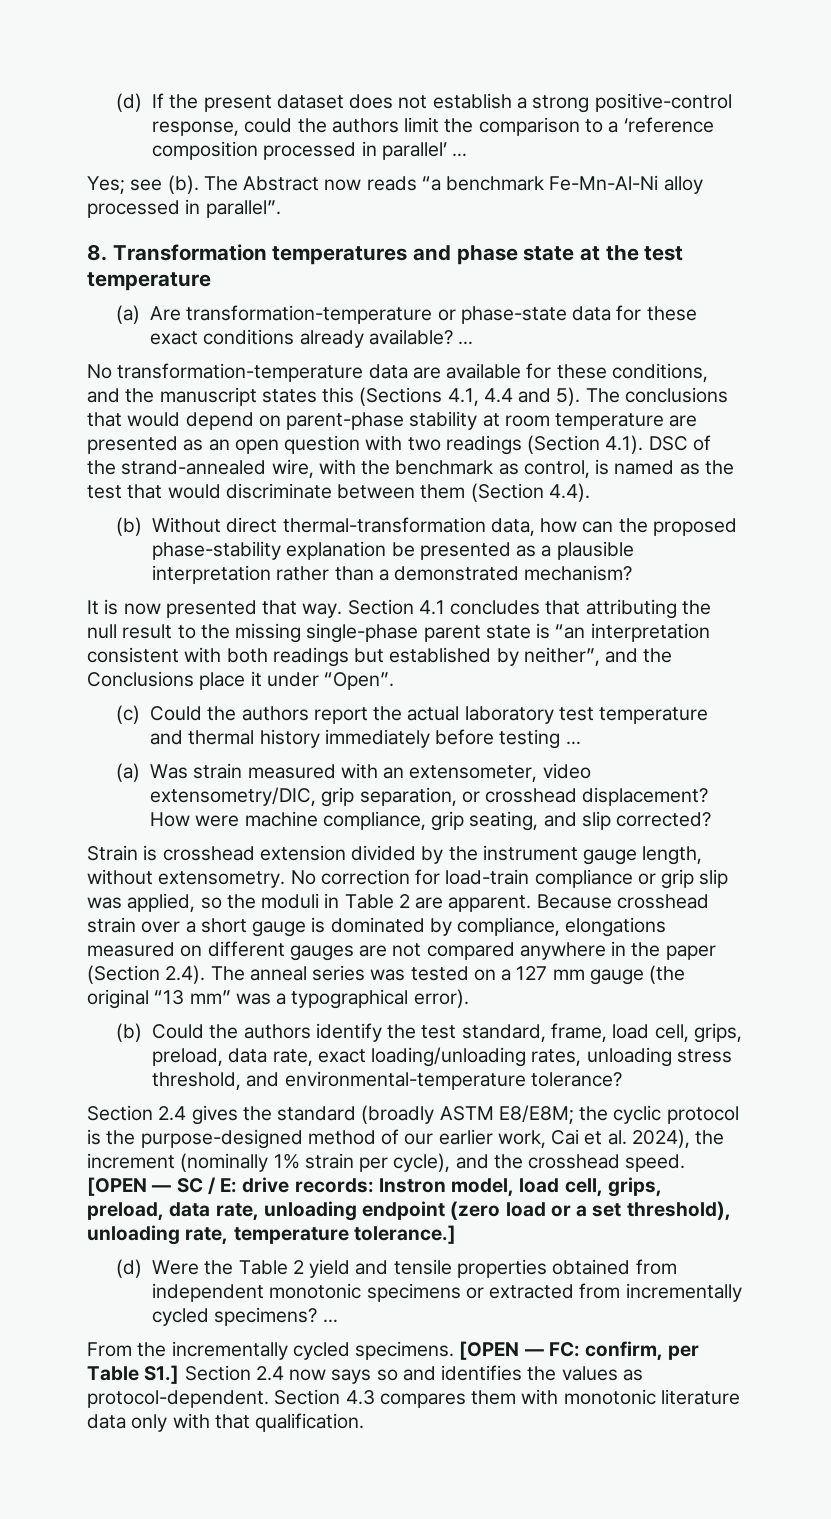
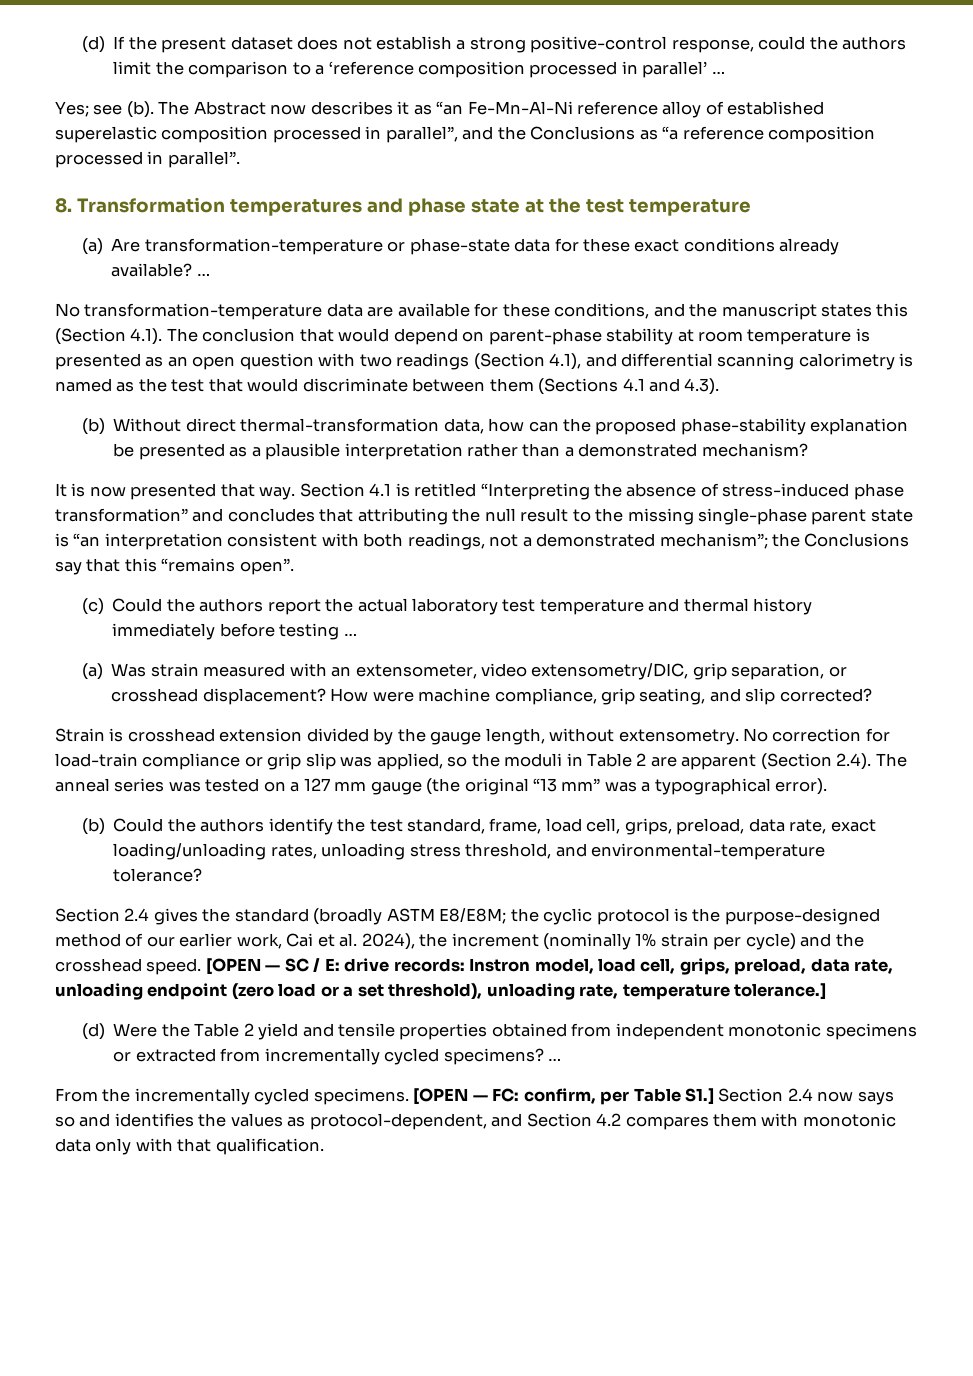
- The Abstract now reads “a benchmark Fe-Mn-Al-Ni alloy processed in parallel”.
+ The Abstract now describes it as “an Fe-Mn-Al-Ni reference alloy of established superelastic composition processed in parallel”, and the Conclusions as “a reference composition processed in parallel”.
- No transformation-temperature data are available for these conditions, and the manuscript states this (Sections 4.1, 4.4 and 5). The conclusions that would depend on parent-phase stability at room temperature are presented as an open question with two readings (Section 4.1). DSC of the strand-annealed wire, with the benchmark as control, is named as the test that would discriminate between them (Section 4.4).
+ No transformation-temperature data are available for these conditions, and the manuscript states this (Section 4.1). The conclusion that would depend on parent-phase stability at room temperature is presented as an open question with two readings (Section 4.1), and differential scanning calorimetry is named as the test that would discriminate between them (Sections 4.1 and 4.3).
- Section 4.1 concludes that attributing the null result to the missing single-phase parent state is “an interpretation consistent with both readings but established by neither”, and the Conclusions place it under “Open”.
+ Section 4.1 is retitled “Interpreting the absence of stress-induced phase transformation” and concludes that attributing the null result to the missing single-phase parent state is “an interpretation consistent with both readings, not a demonstrated mechanism”; the Conclusions say that this “remains open”.
- Strain is crosshead extension divided by the instrument gauge length, without extensometry.
+ Strain is crosshead extension divided by the gauge length, without extensometry.
- No correction for load-train compliance or grip slip was applied, so the moduli in Table 2 are apparent. Because crosshead strain over a short gauge is dominated by compliance, elongations measured on different gauges are not compared anywhere in the paper (Section 2.4). The anneal series was tested on a 127 mm gauge (the original “13 mm” was a typographical error).
+ No correction for load-train compliance or grip slip was applied, so the moduli in Table 2 are apparent (Section 2.4). The anneal series was tested on a 127 mm gauge (the original “13 mm” was a typographical error).
- Section 2.4 gives the standard (broadly ASTM E8/E8M; the cyclic protocol is the purpose-designed method of our earlier work, Cai et al. 2024), the increment (nominally 1% strain per cycle), and the crosshead speed.
+ Section 2.4 gives the standard (broadly ASTM E8/E8M; the cyclic protocol is the purpose-designed method of our earlier work, Cai et al. 2024), the increment (nominally 1% strain per cycle) and the crosshead speed.
- [OPEN — FC: confirm, per Table S1.] Section 2.4 now says so and identifies the values as protocol-dependent. Section 4.3 compares them with monotonic literature data only with that qualification.
+ [OPEN — FC: confirm, per Table S1.] Section 2.4 now says so and identifies the values as protocol-dependent, and Section 4.2 compares them with monotonic data only with that qualification.

